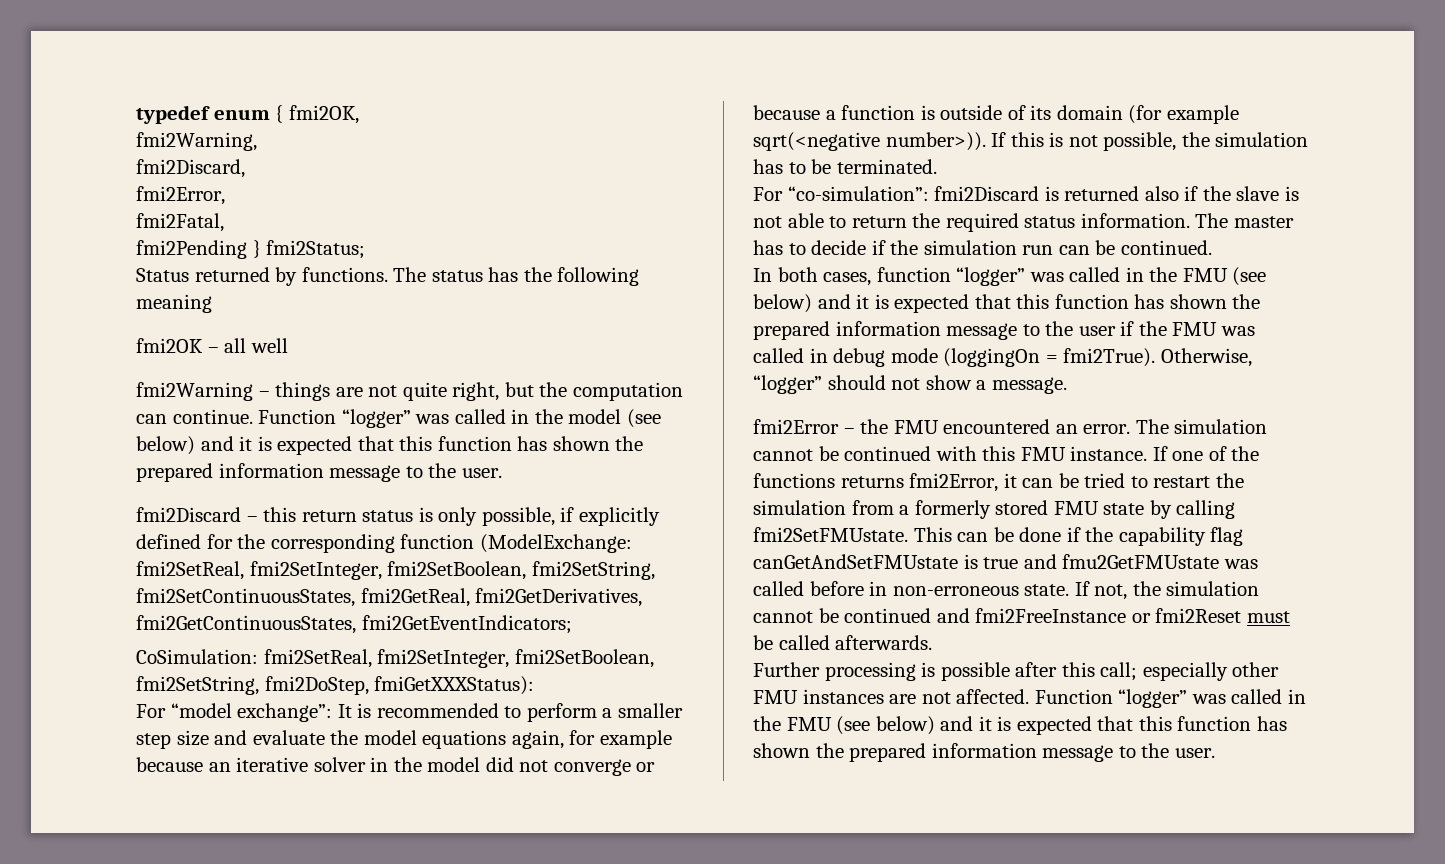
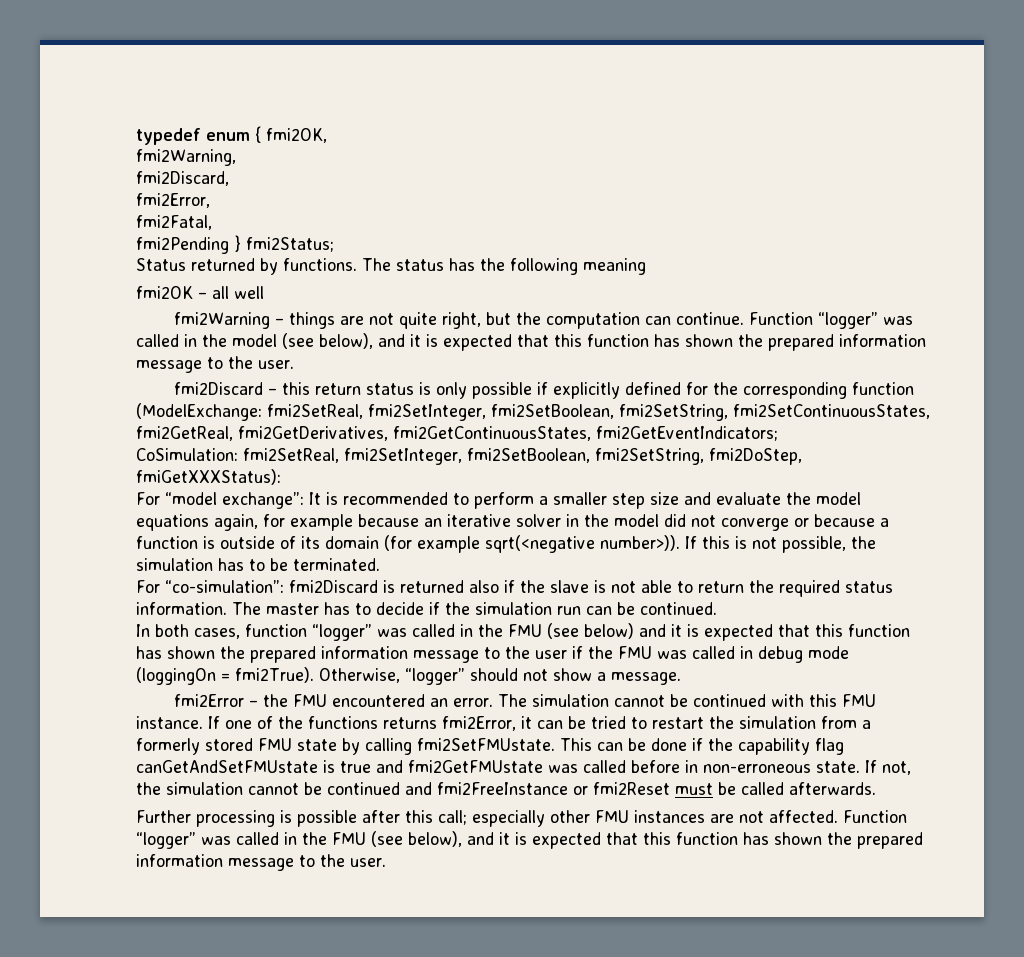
- Function “logger” was called in the model (see below) and it is expected that this function has shown the prepared information message to the user.
+ Function “logger” was called in the model (see below), and it is expected that this function has shown the prepared information message to the user.
- fmi2Discard – this return status is only possible, if explicitly defined for the corresponding function (ModelExchange: fmi2SetReal, fmi2SetInteger, fmi2SetBoolean, fmi2SetString, fmi2SetContinuousStates, fmi2GetReal, fmi2GetDerivatives, fmi2GetContinuousStates, fmi2GetEventIndicators;
+ fmi2Discard – this return status is only possible if explicitly defined for the corresponding function (ModelExchange: fmi2SetReal, fmi2SetInteger, fmi2SetBoolean, fmi2SetString, fmi2SetContinuousStates, fmi2GetReal, fmi2GetDerivatives, fmi2GetContinuousStates, fmi2GetEventIndicators;
- This can be done if the capability flag canGetAndSetFMUstate is true and fmu2GetFMUstate was called before in non-erroneous state.
+ This can be done if the capability flag canGetAndSetFMUstate is true and fmi2GetFMUstate was called before in non-erroneous state.
- Function “logger” was called in the FMU (see below) and it is expected that this function has shown the prepared information message to the user.
+ Function “logger” was called in the FMU (see below), and it is expected that this function has shown the prepared information message to the user.

